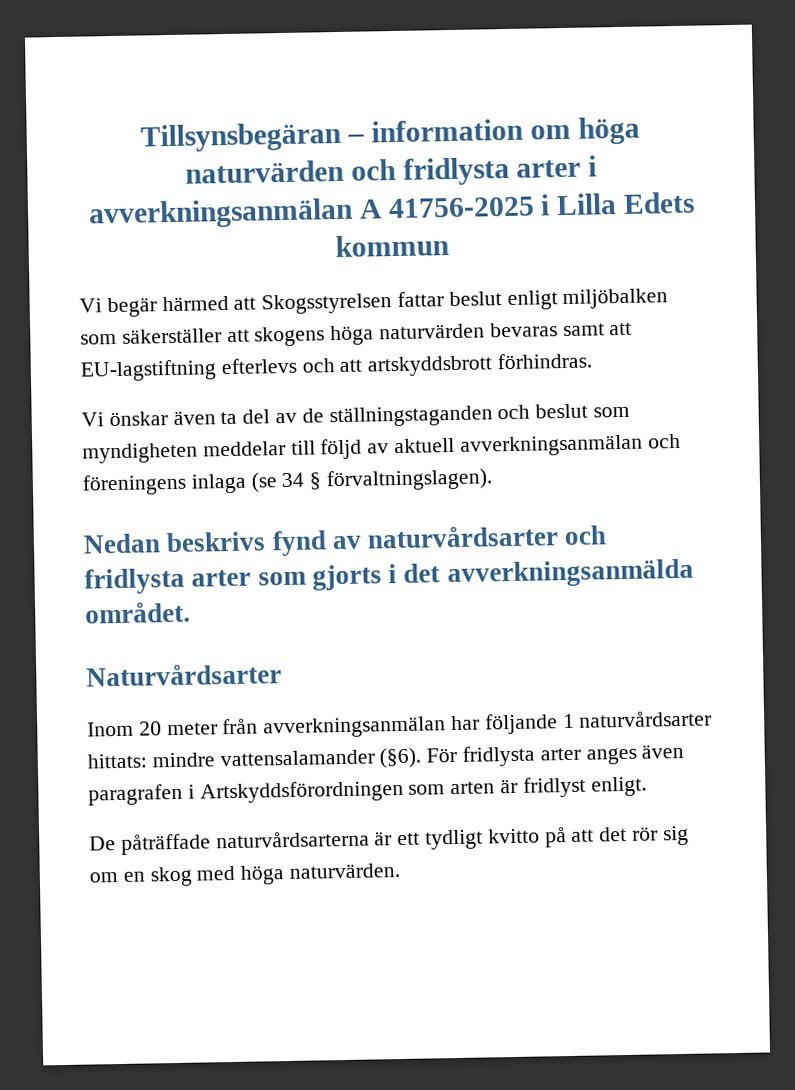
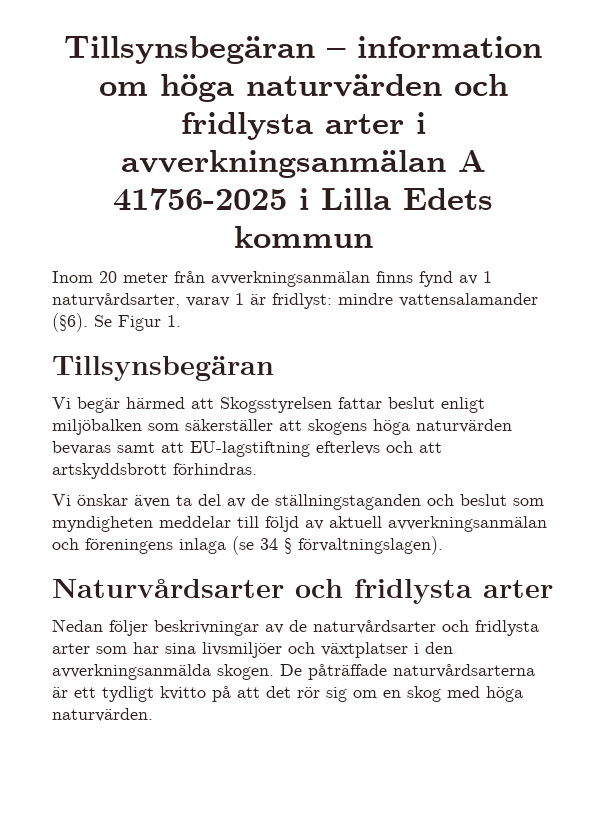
+ Inom 20 meter från avverkningsanmälan finns fynd av 1 naturvårdsarter, varav 1 är fridlyst: mindre vattensalamander (§6). Se Figur 1.
+ Tillsynsbegäran
- Nedan beskrivs fynd av naturvårdsarter och fridlysta arter som gjorts i det avverkningsanmälda området.
- Naturvårdsarter
- Inom 20 meter från avverkningsanmälan har följande 1 naturvårdsarter hittats: mindre vattensalamander (§6). För fridlysta arter anges även paragrafen i Artskyddsförordningen som arten är fridlyst enligt.
- De påträffade naturvårdsarterna är ett tydligt kvitto på att det rör sig om en skog med höga naturvärden.
+ Naturvårdsarter och fridlysta arter
+ Nedan följer beskrivningar av de naturvårdsarter och fridlysta arter som har sina livsmiljöer och växtplatser i den avverkningsanmälda skogen. De påträffade naturvårdsarterna är ett tydligt kvitto på att det rör sig om en skog med höga naturvärden.

